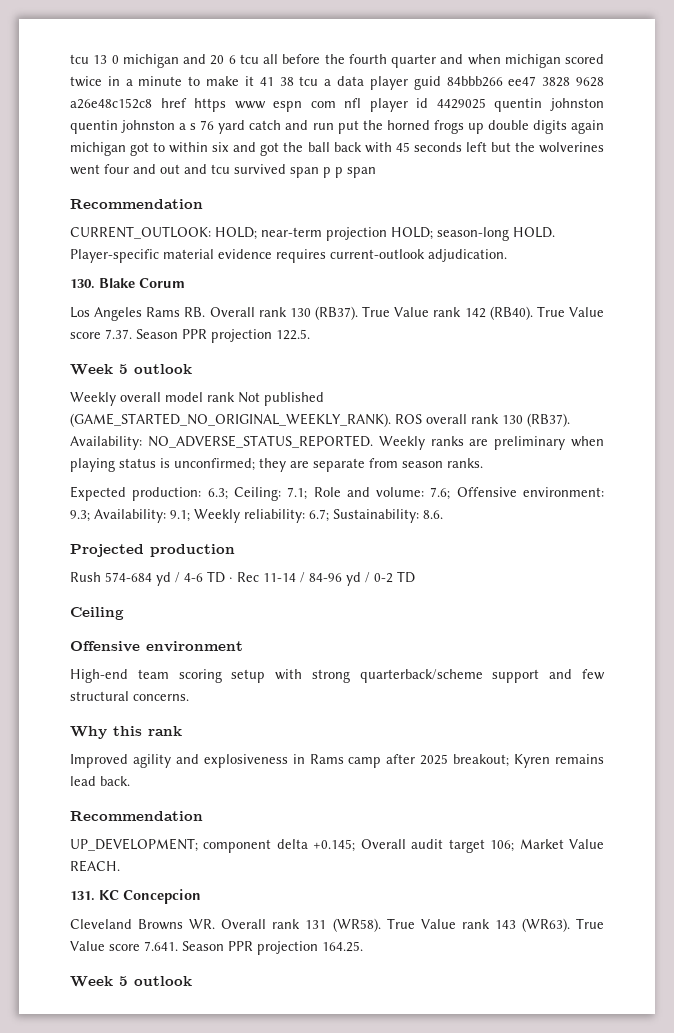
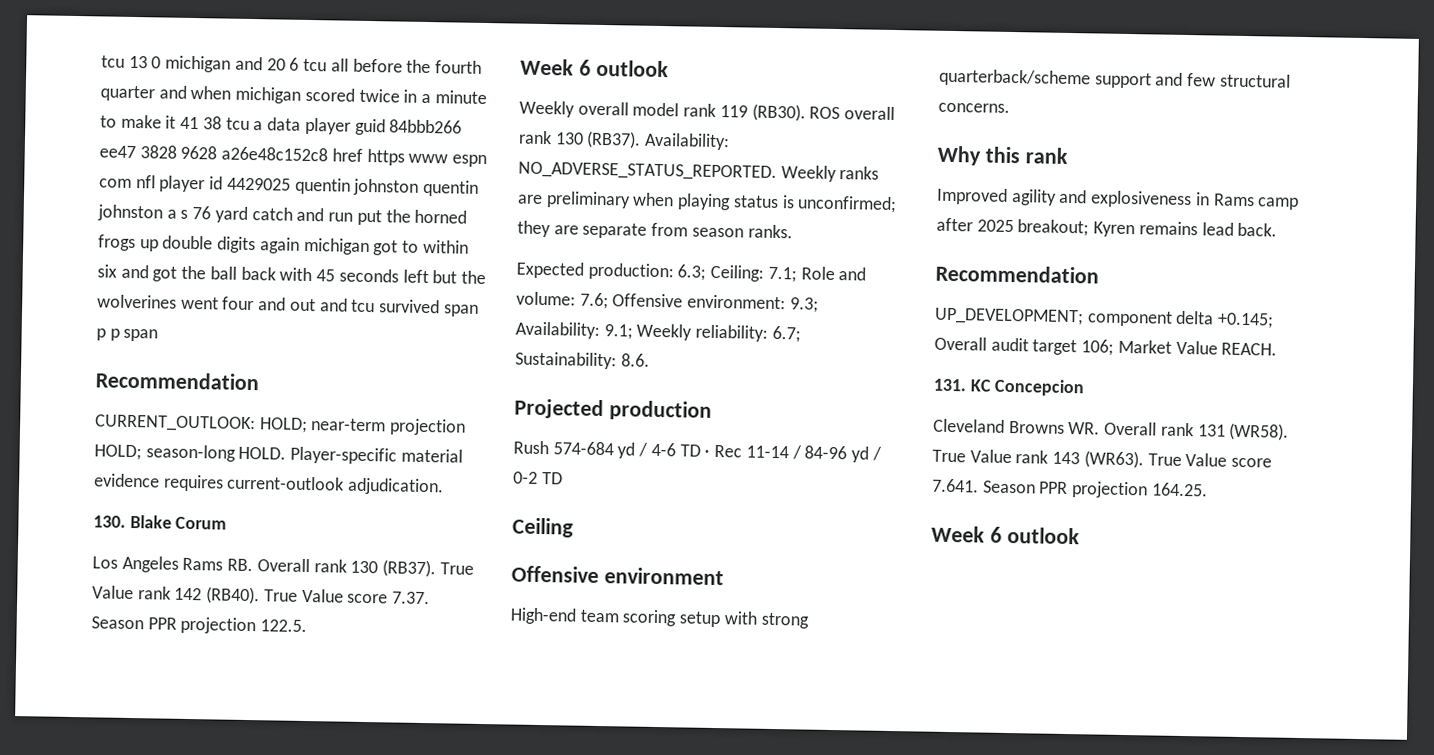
  True Value score 7.37. Season PPR projection 122.5.
- Week 5 outlook
+ Week 6 outlook
- Weekly overall model rank Not published (GAME_STARTED_NO_ORIGINAL_WEEKLY_RANK).
+ Weekly overall model rank 119 (RB30).
  True Value score 7.641. Season PPR projection 164.25.
- Week 5 outlook
+ Week 6 outlook

